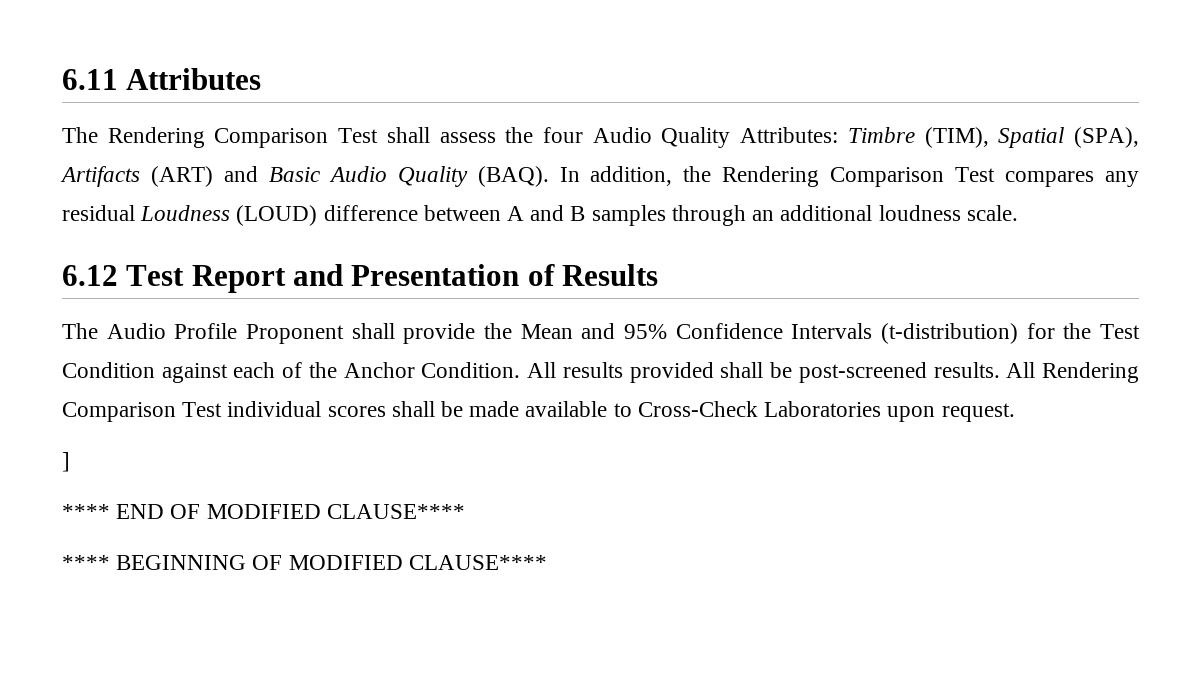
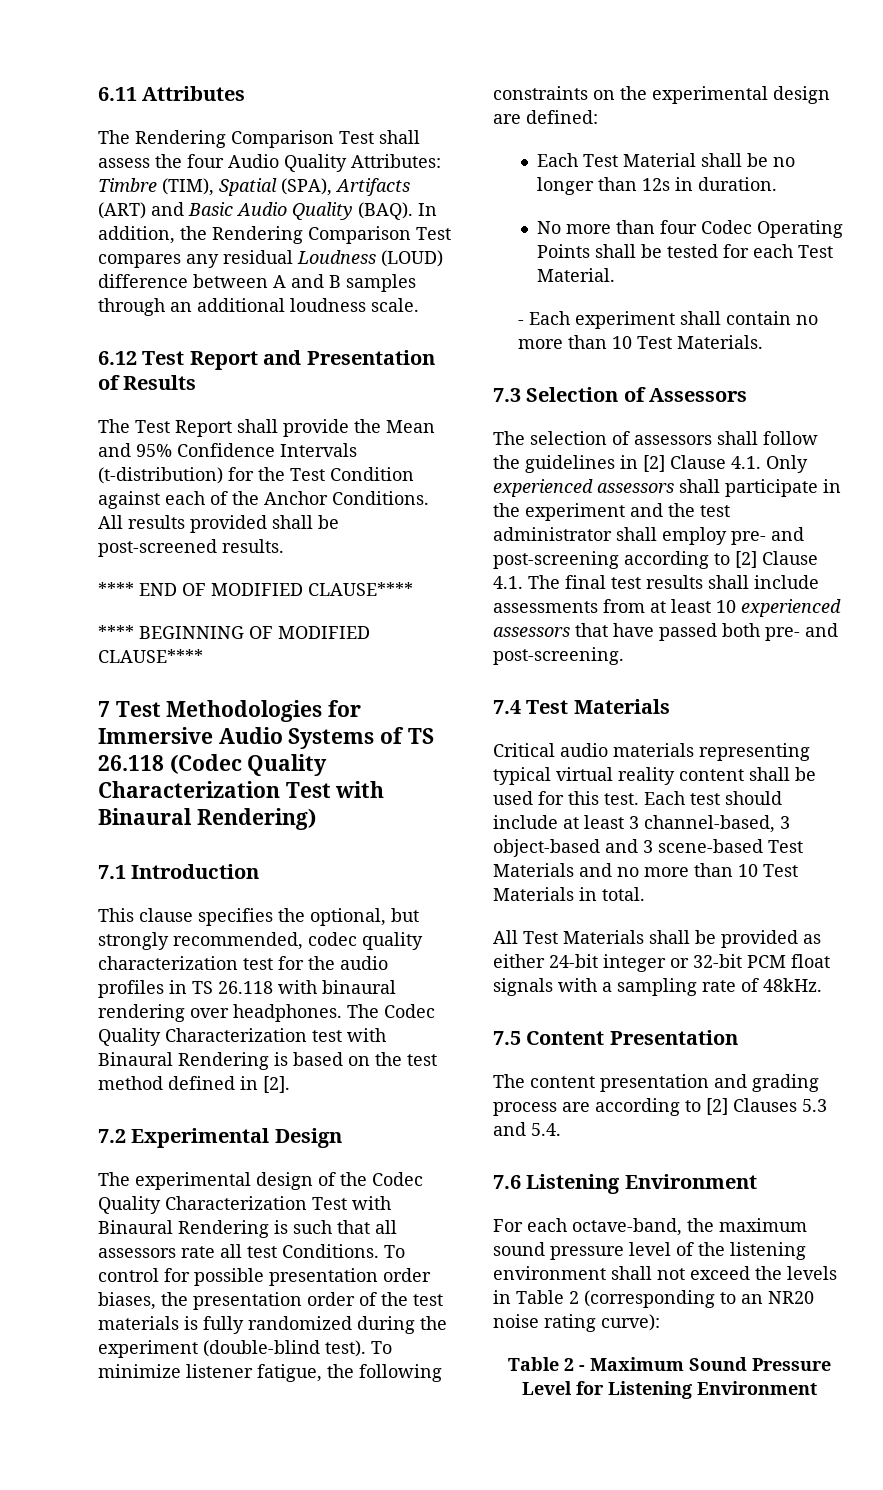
- The Audio Profile Proponent shall provide the Mean and 95% Confidence Intervals (t-distribution) for the Test Condition against each of the Anchor Condition.
+ The Test Report shall provide the Mean and 95% Confidence Intervals (t-distribution) for the Test Condition against each of the Anchor Conditions.
- All Rendering Comparison Test individual scores shall be made available to Cross-Check Laboratories upon request.
- ]
+ 7 Test Methodologies for Immersive Audio Systems of TS 26.118 (Codec Quality Characterization Test with Binaural Rendering)
+ 7.1 Introduction
+ This clause specifies the optional, but strongly recommended, codec quality characterization test for the audio profiles in TS 26.118 with binaural rendering over headphones. The Codec Quality Characterization test with Binaural Rendering is based on the test method defined in [2].
+ 7.2 Experimental Design
+ The experimental design of the Codec Quality Characterization Test with Binaural Rendering is such that all assessors rate all test Conditions. To control for possible presentation order biases, the presentation order of the test materials is fully randomized during the experiment (double-blind test). To minimize listener fatigue, the following constraints on the experimental design are defined:
+ Each Test Material shall be no longer than 12s in duration.
+ No more than four Codec Operating Points shall be tested for each Test Material.
+ - Each experiment shall contain no more than 10 Test Materials.
+ 7.3 Selection of Assessors
+ The selection of assessors shall follow the guidelines in [2] Clause 4.1. Only experienced assessors shall participate in the experiment and the test administrator shall employ pre- and post-screening according to [2] Clause 4.1. The final test results shall include assessments from at least 10 experienced assessors that have passed both pre- and post-screening.
+ 7.4 Test Materials
+ Critical audio materials representing typical virtual reality content shall be used for this test. Each test should include at least 3 channel-based, 3 object-based and 3 scene-based Test Materials and no more than 10 Test Materials in total.
+ All Test Materials shall be provided as either 24-bit integer or 32-bit PCM float signals with a sampling rate of 48kHz.
+ 7.5 Content Presentation
+ The content presentation and grading process are according to [2] Clauses 5.3 and 5.4.
+ 7.6 Listening Environment
+ For each octave-band, the maximum sound pressure level of the listening environment shall not exceed the levels in Table 2 (corresponding to an NR20 noise rating curve):
+ Table 2 - Maximum Sound Pressure Level for Listening Environment

